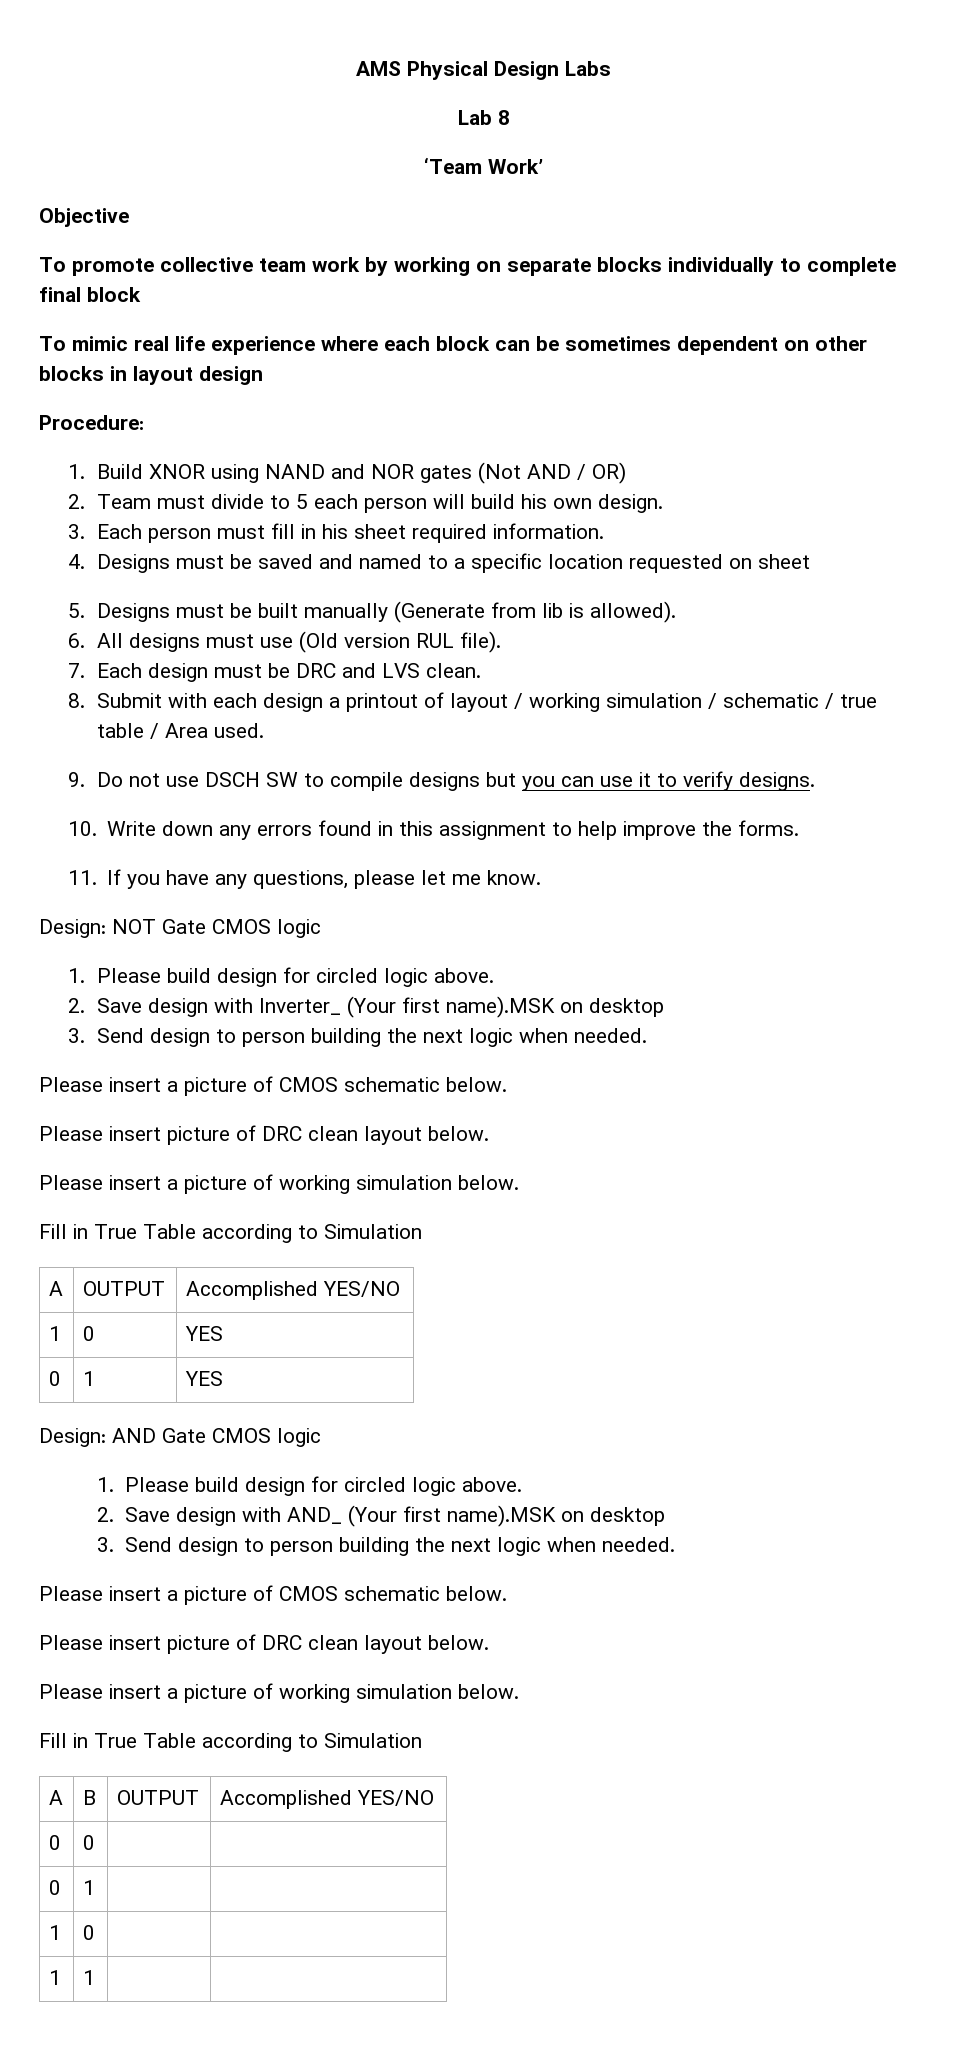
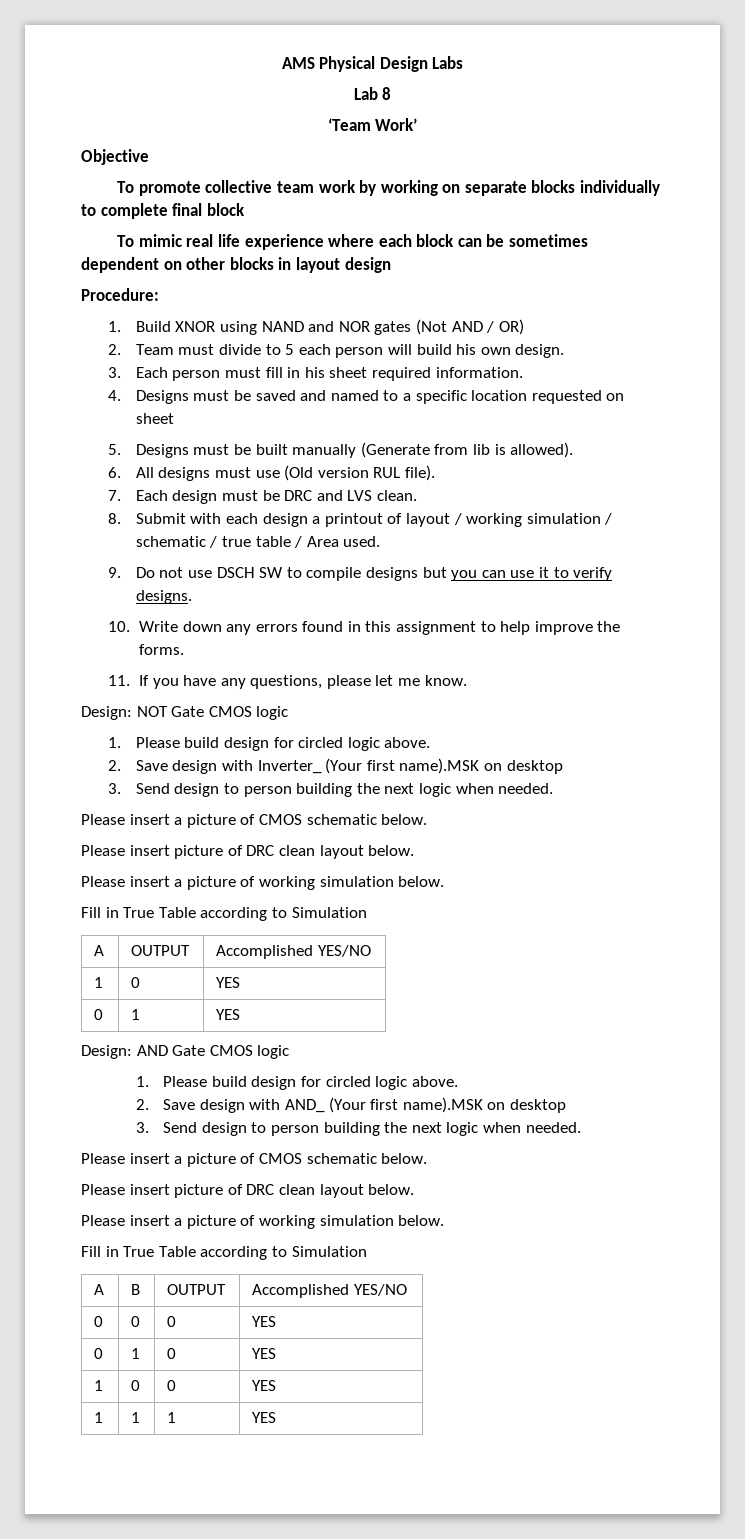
- 0 | 0 | |
- 0 | 1 | |
- 1 | 0 | |
- 1 | 1 | |
+ 0 | 0 | 0 | YES
+ 0 | 1 | 0 | YES
+ 1 | 0 | 0 | YES
+ 1 | 1 | 1 | YES

